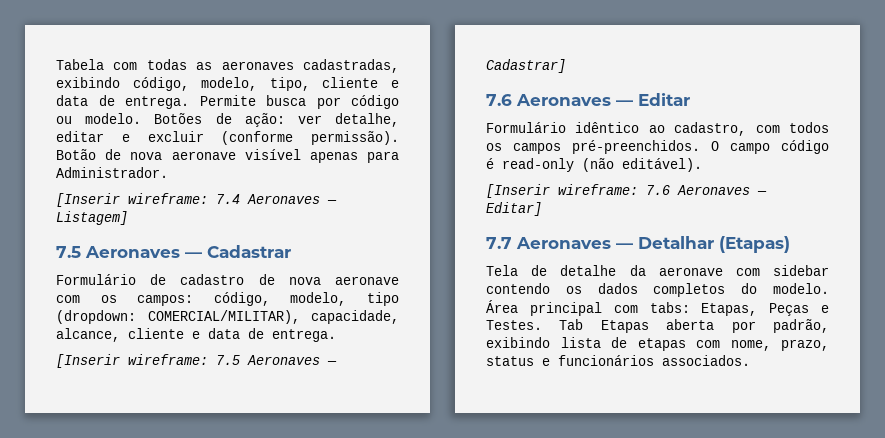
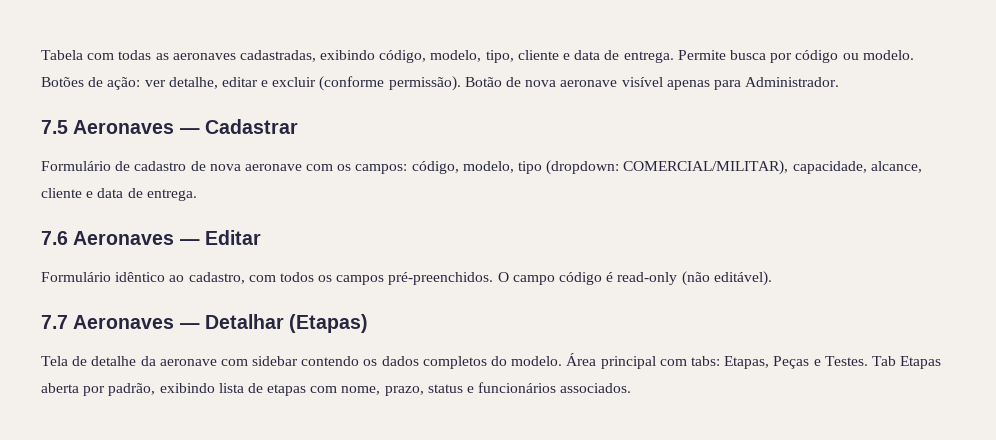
- [Inserir wireframe: 7.4 Aeronaves — Listagem]
- [Inserir wireframe: 7.5 Aeronaves — Cadastrar]
- [Inserir wireframe: 7.6 Aeronaves — Editar]

